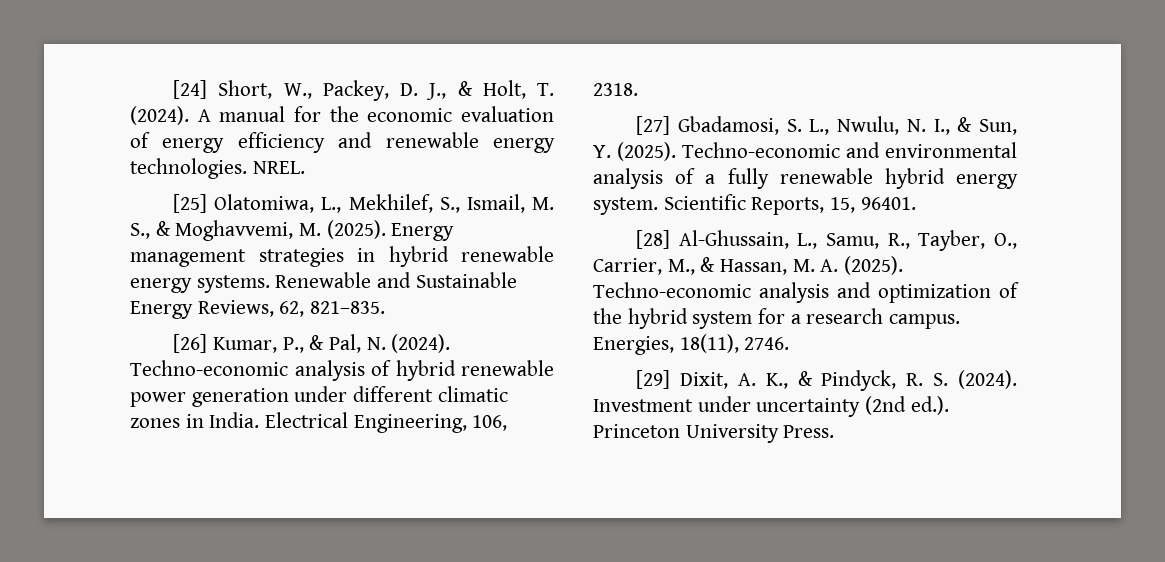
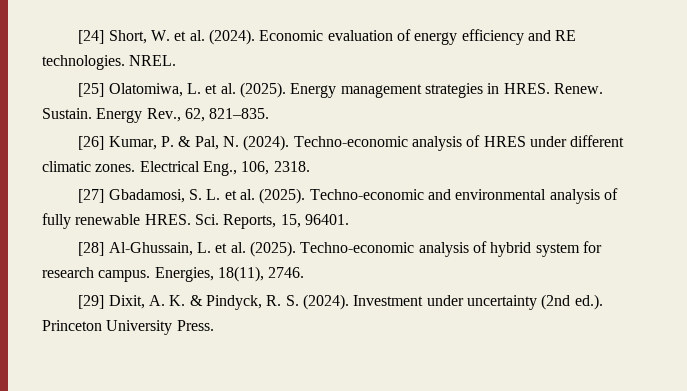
- [24] Short, W., Packey, D. J., & Holt, T. (2024). A manual for the economic evaluation of energy efficiency and renewable energy technologies.
+ [24] Short, W. et al. (2024). Economic evaluation of energy efficiency and RE technologies.
- [25] Olatomiwa, L., Mekhilef, S., Ismail, M. S., & Moghavvemi, M. (2025).
+ [25] Olatomiwa, L. et al. (2025).
- Energy management strategies in hybrid renewable energy systems. Renewable and Sustainable Energy Reviews, 62, 821–835.
+ Energy management strategies in HRES. Renew. Sustain. Energy Rev., 62, 821–835.
- [26] Kumar, P., & Pal, N. (2024).
+ [26] Kumar, P. & Pal, N. (2024).
- Techno-economic analysis of hybrid renewable power generation under different climatic zones in India. Electrical Engineering, 106, 2318.
+ Techno-economic analysis of HRES under different climatic zones. Electrical Eng., 106, 2318.
- [27] Gbadamosi, S. L., Nwulu, N. I., & Sun, Y. (2025).
+ [27] Gbadamosi, S. L. et al. (2025).
- Techno-economic and environmental analysis of a fully renewable hybrid energy system. Scientific Reports, 15, 96401.
+ Techno-economic and environmental analysis of fully renewable HRES. Sci. Reports, 15, 96401.
- [28] Al-Ghussain, L., Samu, R., Tayber, O., Carrier, M., & Hassan, M. A. (2025). Techno-economic analysis and optimization of the hybrid system for a research campus.
+ [28] Al-Ghussain, L. et al. (2025). Techno-economic analysis of hybrid system for research campus.
- [29] Dixit, A. K., & Pindyck, R. S. (2024).
+ [29] Dixit, A. K. & Pindyck, R. S. (2024).

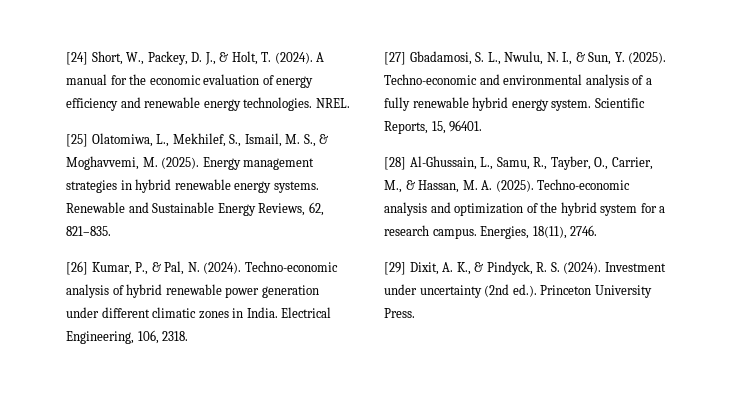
- [24] Short, W. et al. (2024). Economic evaluation of energy efficiency and RE technologies.
+ [24] Short, W., Packey, D. J., & Holt, T. (2024). A manual for the economic evaluation of energy efficiency and renewable energy technologies.
- [25] Olatomiwa, L. et al. (2025).
+ [25] Olatomiwa, L., Mekhilef, S., Ismail, M. S., & Moghavvemi, M. (2025).
- Energy management strategies in HRES. Renew. Sustain. Energy Rev., 62, 821–835.
+ Energy management strategies in hybrid renewable energy systems. Renewable and Sustainable Energy Reviews, 62, 821–835.
- [26] Kumar, P. & Pal, N. (2024).
+ [26] Kumar, P., & Pal, N. (2024).
- Techno-economic analysis of HRES under different climatic zones. Electrical Eng., 106, 2318.
+ Techno-economic analysis of hybrid renewable power generation under different climatic zones in India. Electrical Engineering, 106, 2318.
- [27] Gbadamosi, S. L. et al. (2025).
+ [27] Gbadamosi, S. L., Nwulu, N. I., & Sun, Y. (2025).
- Techno-economic and environmental analysis of fully renewable HRES. Sci. Reports, 15, 96401.
+ Techno-economic and environmental analysis of a fully renewable hybrid energy system. Scientific Reports, 15, 96401.
- [28] Al-Ghussain, L. et al. (2025). Techno-economic analysis of hybrid system for research campus.
+ [28] Al-Ghussain, L., Samu, R., Tayber, O., Carrier, M., & Hassan, M. A. (2025). Techno-economic analysis and optimization of the hybrid system for a research campus.
- [29] Dixit, A. K. & Pindyck, R. S. (2024).
+ [29] Dixit, A. K., & Pindyck, R. S. (2024).

